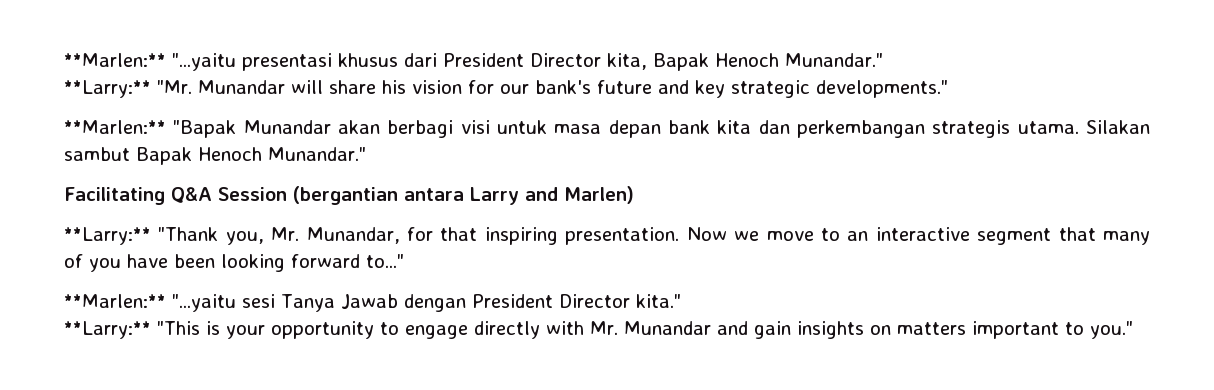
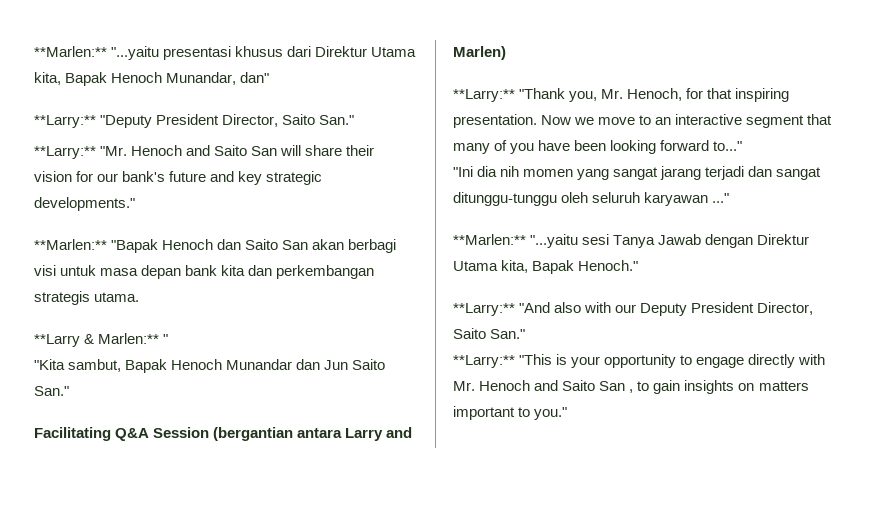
- **Marlen:** "...yaitu presentasi khusus dari President Director kita, Bapak Henoch Munandar."
- **Larry:** "Mr. Munandar will share his vision for our bank's future and key strategic developments."
+ **Marlen:** "...yaitu presentasi khusus dari Direktur Utama kita, Bapak Henoch Munandar, dan"
+ **Larry:** "Deputy President Director, Saito San."
+ **Larry:** "Mr. Henoch and Saito San will share their vision for our bank's future and key strategic developments."
- **Marlen:** "Bapak Munandar akan berbagi visi untuk masa depan bank kita dan perkembangan strategis utama. Silakan sambut Bapak Henoch Munandar."
+ **Marlen:** "Bapak Henoch dan Saito San akan berbagi visi untuk masa depan bank kita dan perkembangan strategis utama.
+ **Larry & Marlen:** "
+ "Kita sambut, Bapak Henoch Munandar dan Jun Saito San."
- **Larry:** "Thank you, Mr. Munandar, for that inspiring presentation.
+ **Larry:** "Thank you, Mr. Henoch, for that inspiring presentation.
+ "Ini dia nih momen yang sangat jarang terjadi dan sangat ditunggu-tunggu oleh seluruh karyawan ..."
- **Marlen:** "...yaitu sesi Tanya Jawab dengan President Director kita."
+ **Marlen:** "...yaitu sesi Tanya Jawab dengan Direktur Utama kita, Bapak Henoch."
+ **Larry:** "And also with our Deputy President Director, Saito San."
- **Larry:** "This is your opportunity to engage directly with Mr. Munandar and gain insights on matters important to you."
+ **Larry:** "This is your opportunity to engage directly with Mr. Henoch and Saito San , to gain insights on matters important to you."

